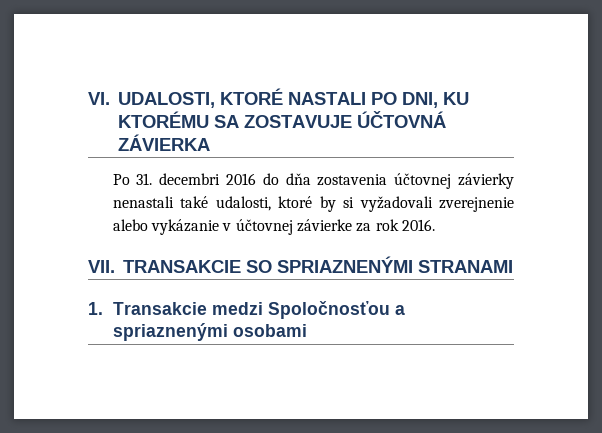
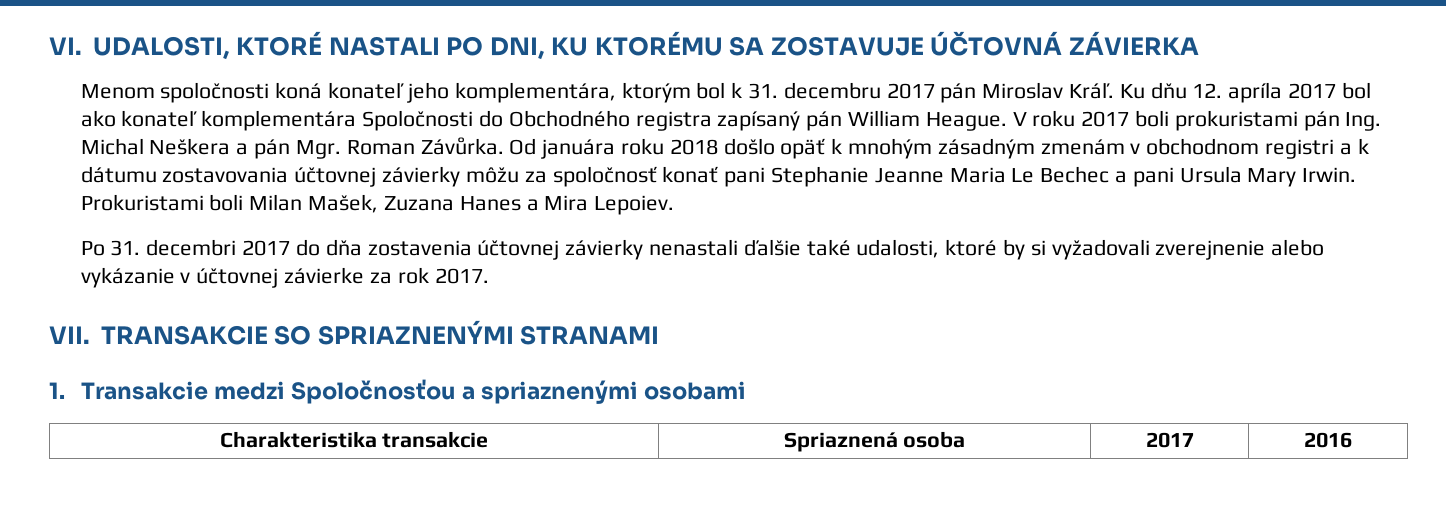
+ Menom spoločnosti koná konateľ jeho komplementára, ktorým bol k 31. decembru 2017 pán Miroslav Kráľ. Ku dňu 12. apríla 2017 bol ako konateľ komplementára Spoločnosti do Obchodného registra zapísaný pán William Heague. V roku 2017 boli prokuristami pán Ing. Michal Neškera a pán Mgr. Roman Závůrka. Od januára roku 2018 došlo opäť k mnohým zásadným zmenám v obchodnom registri a k dátumu zostavovania účtovnej závierky môžu za spoločnosť konať pani Stephanie Jeanne Maria Le Bechec a pani Ursula Mary Irwin. Prokuristami boli Milan Mašek, Zuzana Hanes a Mira Lepoiev.
- Po 31. decembri 2016 do dňa zostavenia účtovnej závierky nenastali také udalosti, ktoré by si vyžadovali zverejnenie alebo vykázanie v účtovnej závierke za rok 2016.
+ Po 31. decembri 2017 do dňa zostavenia účtovnej závierky nenastali ďalšie také udalosti, ktoré by si vyžadovali zverejnenie alebo vykázanie v účtovnej závierke za rok 2017.
+ Charakteristika transakcie | Spriaznená osoba | 2017 | 2016

